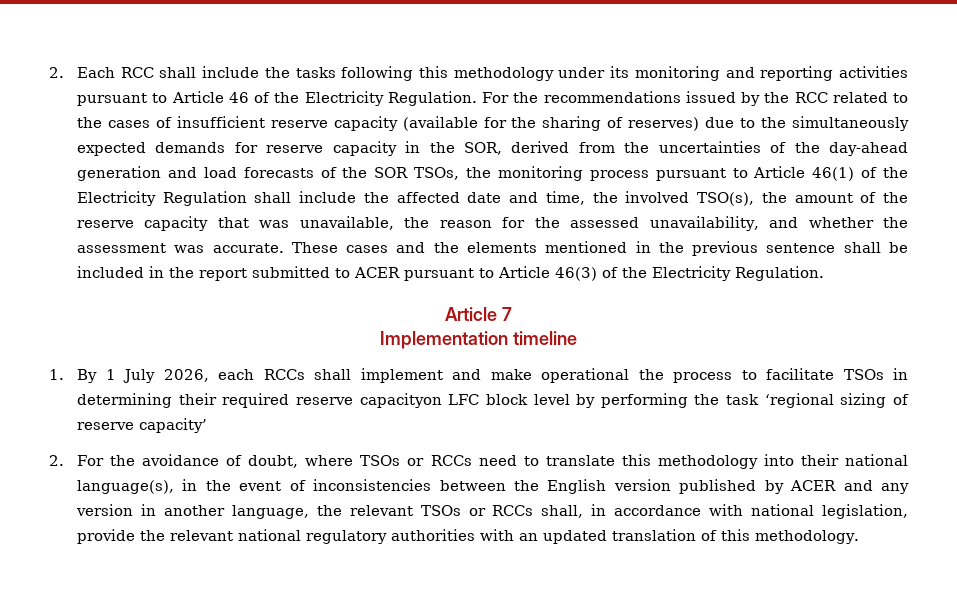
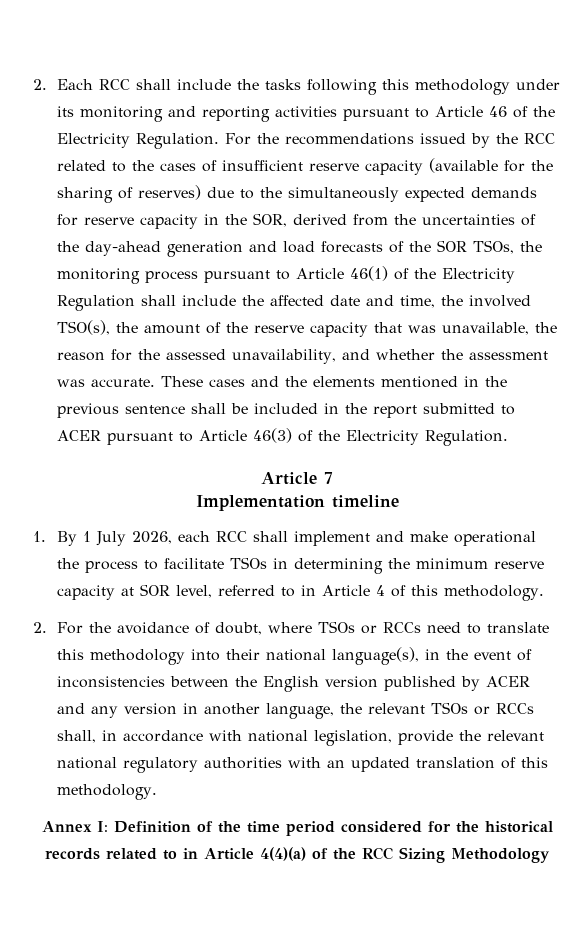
- 1. By 1 July 2026, each RCCs shall implement and make operational the process to facilitate TSOs in determining their required reserve capacityon LFC block level by performing the task ‘regional sizing of reserve capacity’
+ 1. By 1 July 2026, each RCC shall implement and make operational the process to facilitate TSOs in determining the minimum reserve capacity at SOR level, referred to in Article 4 of this methodology.
+ Annex I: Definition of the time period considered for the historical records related to in Article 4(4)(a) of the RCC Sizing Methodology

